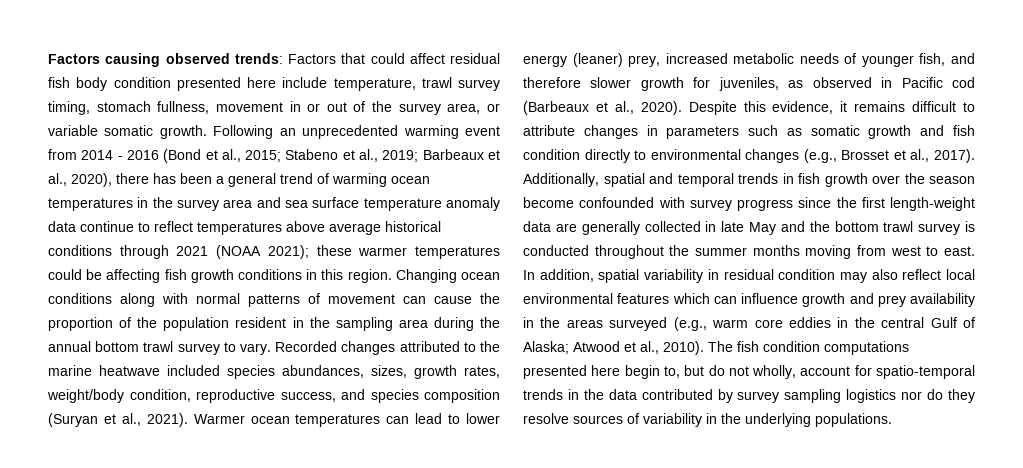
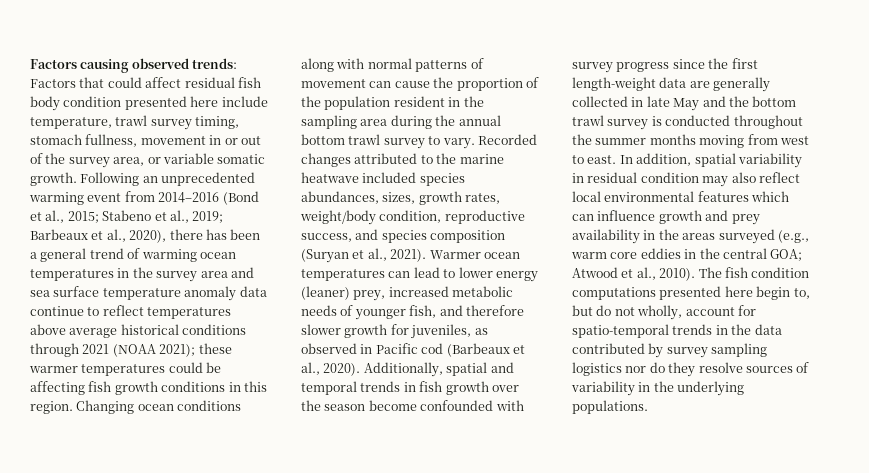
- Following an unprecedented warming event from 2014 - 2016 (Bond et al., 2015;
+ Following an unprecedented warming event from 2014–2016 (Bond et al., 2015;
- Despite this evidence, it remains difficult to attribute changes in parameters such as somatic growth and fish condition directly to environmental changes (e.g., Brosset et al., 2017).
- In addition, spatial variability in residual condition may also reflect local environmental features which can influence growth and prey availability in the areas surveyed (e.g., warm core eddies in the central Gulf of Alaska; Atwood et al., 2010).
+ In addition, spatial variability in residual condition may also reflect local environmental features which can influence growth and prey availability in the areas surveyed (e.g., warm core eddies in the central GOA; Atwood et al., 2010).

